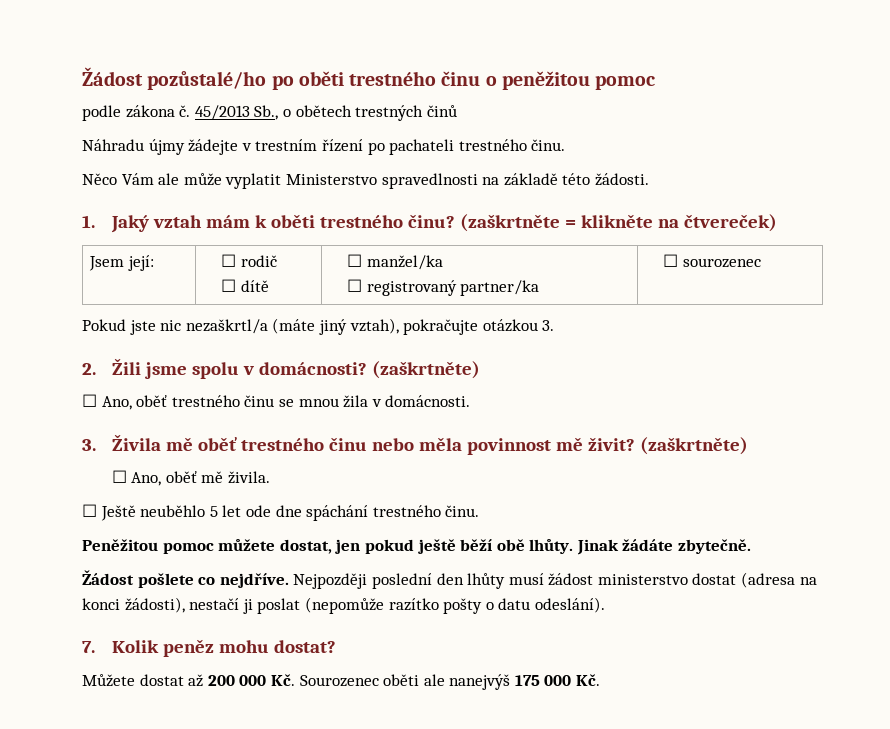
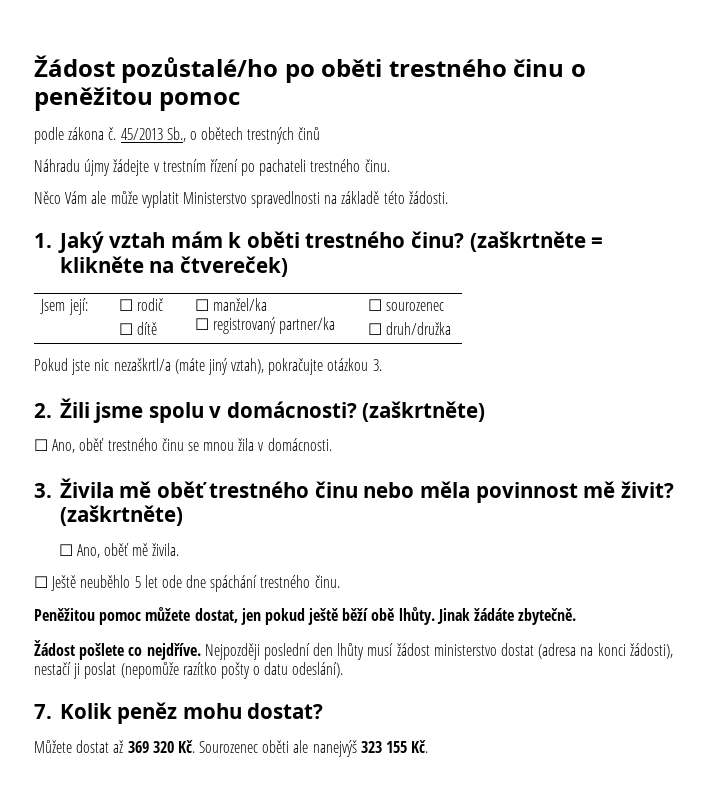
  Jsem její: | ☐ rodič
  ☐ dítě | ☐ manžel/ka
  ☐ registrovaný partner/ka | ☐ sourozenec
+ ☐ druh/družka
- Můžete dostat až 200 000 Kč. Sourozenec oběti ale nanejvýš 175 000 Kč.
+ Můžete dostat až 369 320 Kč. Sourozenec oběti ale nanejvýš 323 155 Kč.

